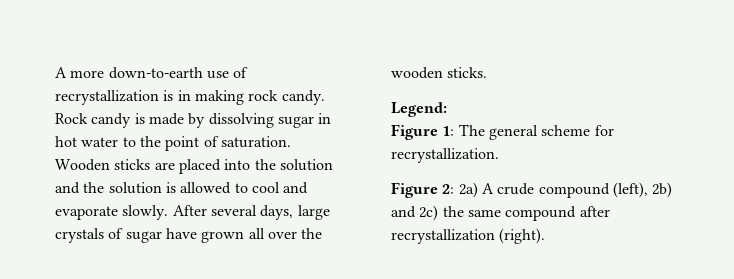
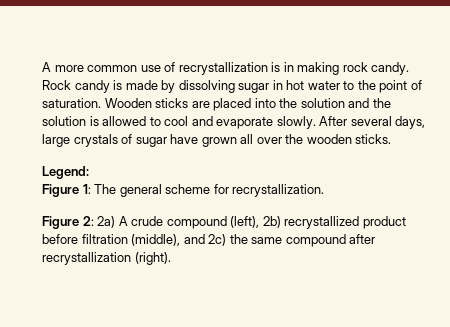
- A more down-to-earth use of recrystallization is in making rock candy.
+ A more common use of recrystallization is in making rock candy.
- Figure 2: 2a) A crude compound (left), 2b) and 2c) the same compound after recrystallization (right).
+ Figure 2: 2a) A crude compound (left), 2b) recrystallized product before filtration (middle), and 2c) the same compound after recrystallization (right).

